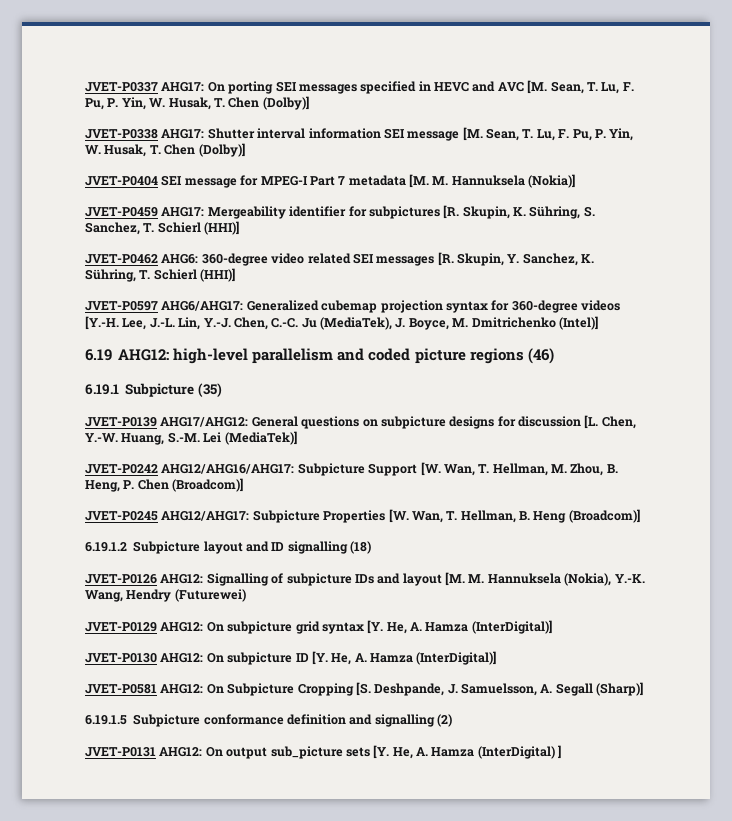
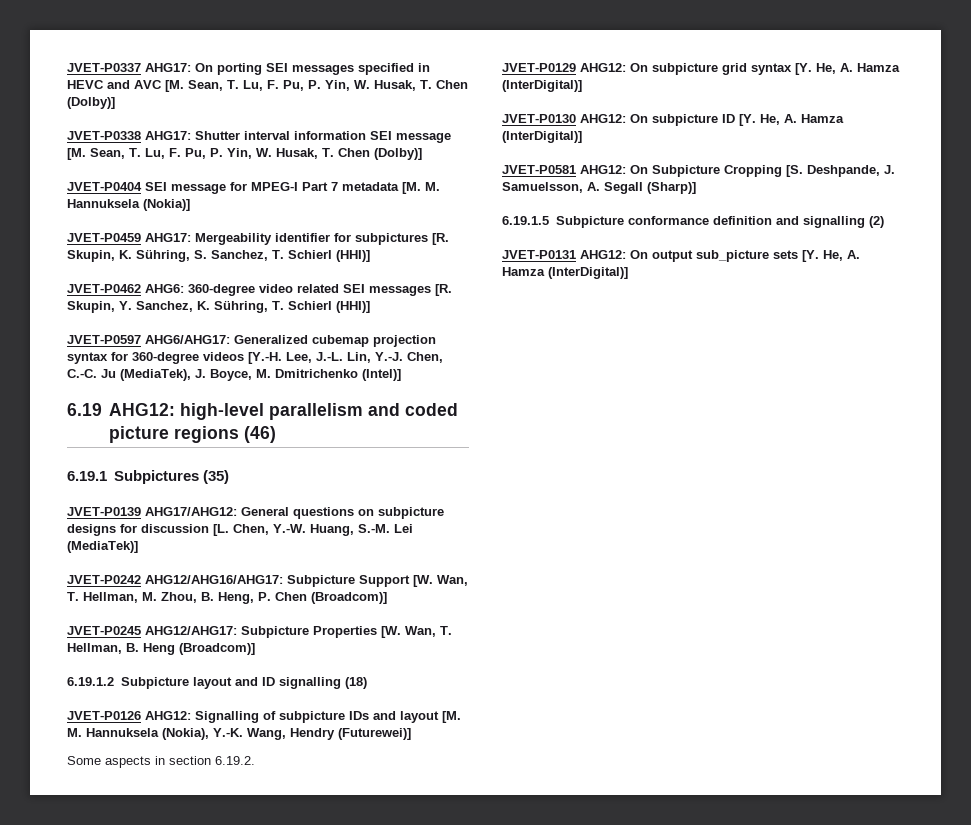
- 6.19.1 Subpicture (35)
+ 6.19.1 Subpictures (35)
- JVET-P0126 AHG12: Signalling of subpicture IDs and layout [M. M. Hannuksela (Nokia), Y.-K. Wang, Hendry (Futurewei)
+ JVET-P0126 AHG12: Signalling of subpicture IDs and layout [M. M. Hannuksela (Nokia), Y.-K. Wang, Hendry (Futurewei)]
+ Some aspects in section 6.19.2.
- JVET-P0131 AHG12: On output sub_picture sets [Y. He, A. Hamza (InterDigital) ]
+ JVET-P0131 AHG12: On output sub_picture sets [Y. He, A. Hamza (InterDigital)]

